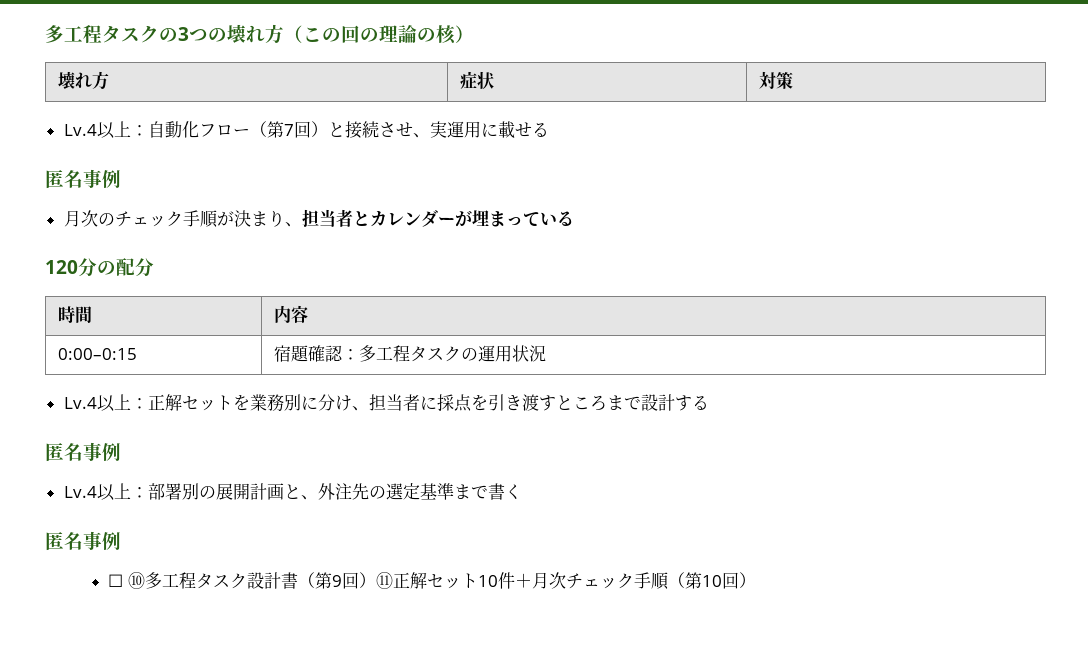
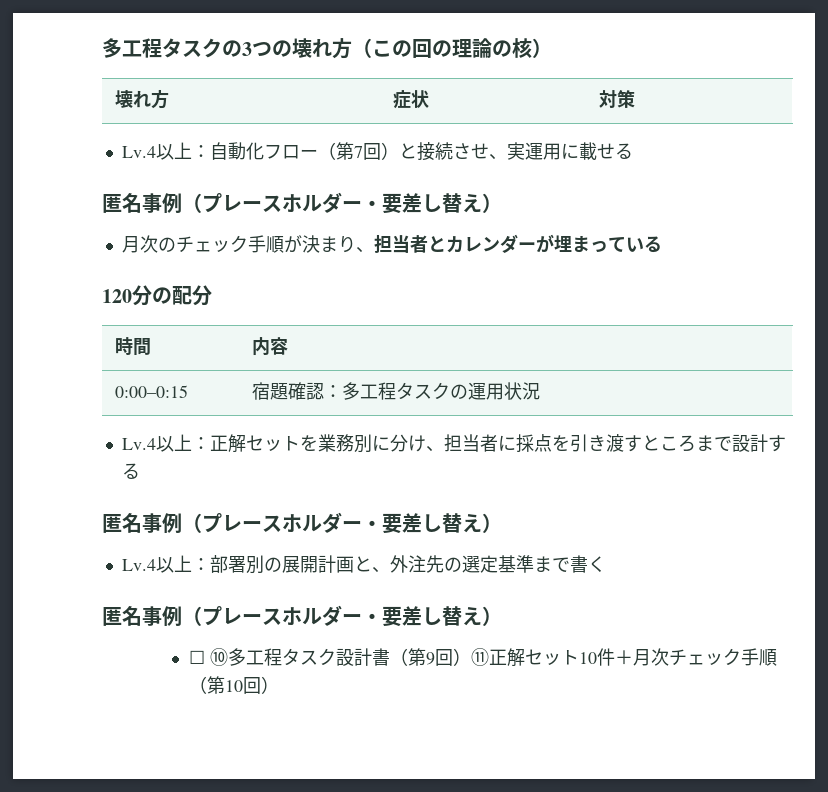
  Lv.4以上：自動化フロー（第7回）と接続させ、実運用に載せる
- 匿名事例
+ 匿名事例（プレースホルダー・要差し替え）
  Lv.4以上：正解セットを業務別に分け、担当者に採点を引き渡すところまで設計する
- 匿名事例
+ 匿名事例（プレースホルダー・要差し替え）
  Lv.4以上：部署別の展開計画と、外注先の選定基準まで書く
- 匿名事例
+ 匿名事例（プレースホルダー・要差し替え）

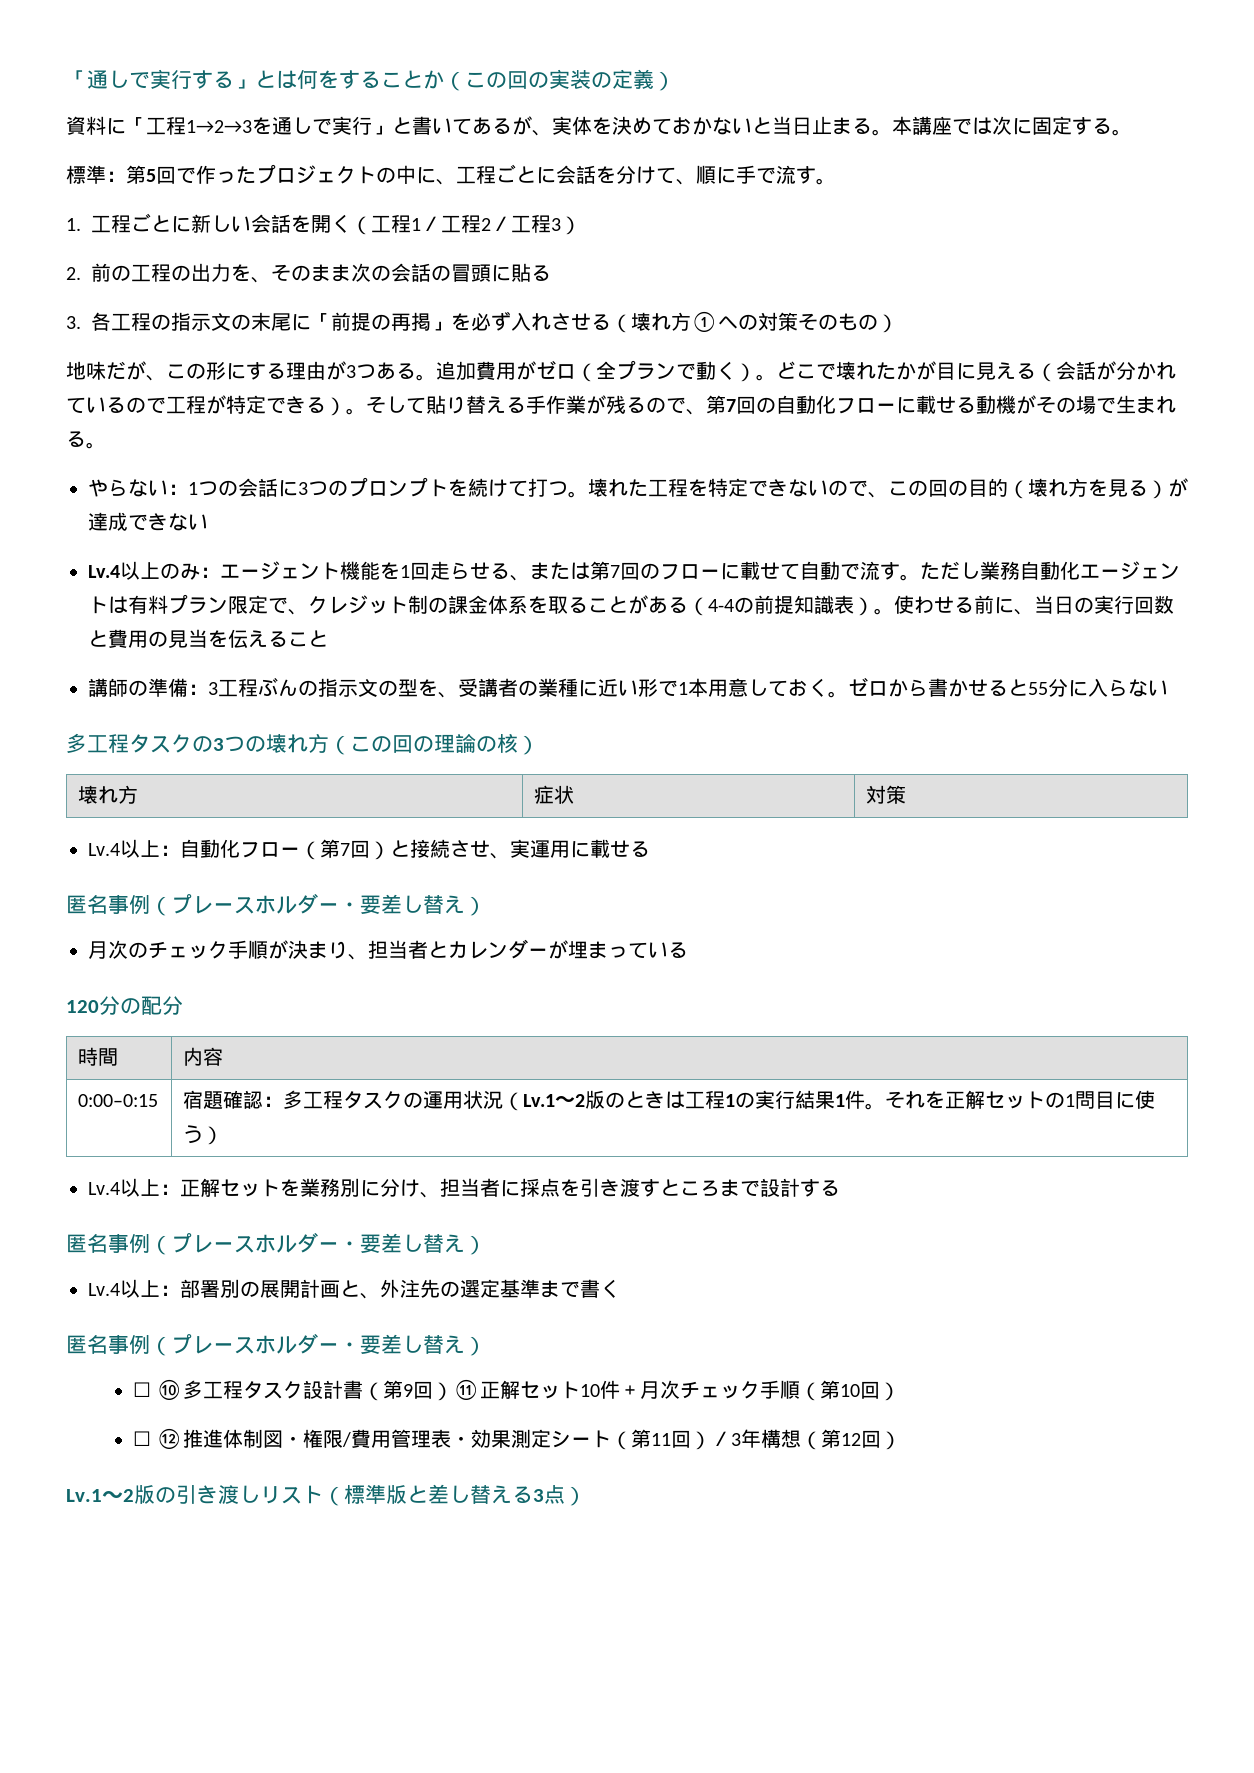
+ 「通しで実行する」とは何をすることか（この回の実装の定義）
+ 資料に「工程1→2→3を通しで実行」と書いてあるが、実体を決めておかないと当日止まる。本講座では次に固定する。
+ 標準：第5回で作ったプロジェクトの中に、工程ごとに会話を分けて、順に手で流す。
+ 1.工程ごとに新しい会話を開く（工程1／工程2／工程3）
+ 2.前の工程の出力を、そのまま次の会話の冒頭に貼る
+ 3.各工程の指示文の末尾に「前提の再掲」を必ず入れさせる（壊れ方①への対策そのもの）
+ 地味だが、この形にする理由が3つある。追加費用がゼロ（全プランで動く）。どこで壊れたかが目に見える（会話が分かれているので工程が特定できる）。そして貼り替える手作業が残るので、第7回の自動化フローに載せる動機がその場で生まれる。
+ やらない：1つの会話に3つのプロンプトを続けて打つ。壊れた工程を特定できないので、この回の目的（壊れ方を見る）が達成できない
+ Lv.4以上のみ：エージェント機能を1回走らせる、または第7回のフローに載せて自動で流す。ただし業務自動化エージェントは有料プラン限定で、クレジット制の課金体系を取ることがある（4-4の前提知識表）。使わせる前に、当日の実行回数と費用の見当を伝えること
+ 講師の準備：3工程ぶんの指示文の型を、受講者の業種に近い形で1本用意しておく。ゼロから書かせると55分に入らない
- 0:00–0:15 | 宿題確認：多工程タスクの運用状況
+ 0:00–0:15 | 宿題確認：多工程タスクの運用状況（Lv.1〜2版のときは工程1の実行結果1件。それを正解セットの1問目に使う）
+ ☐ ⑫推進体制図・権限/費用管理表・効果測定シート（第11回）／3年構想（第12回）
+ Lv.1〜2版の引き渡しリスト（標準版と差し替える3点）

